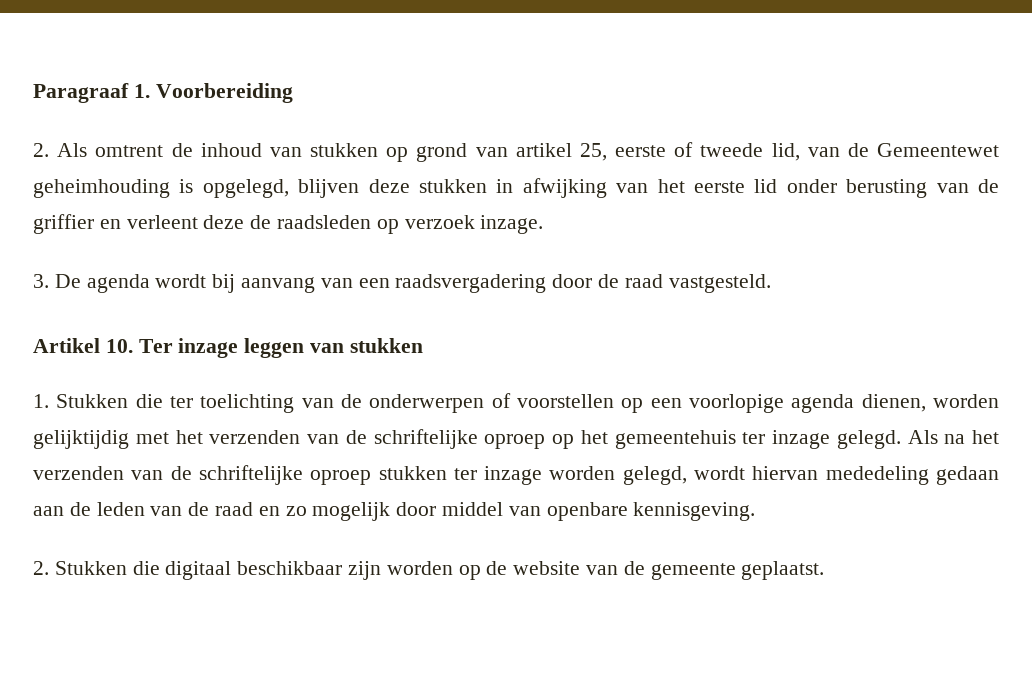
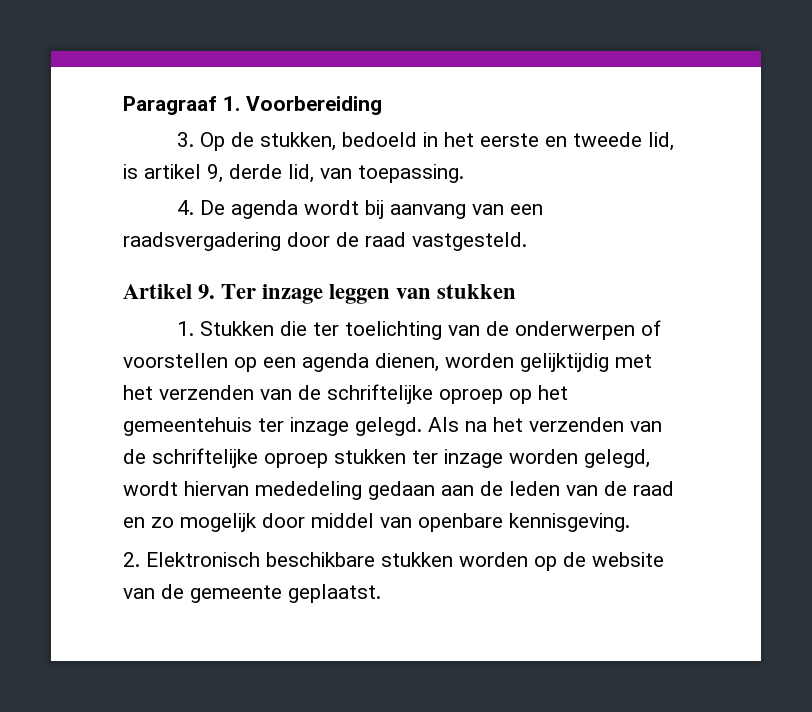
- 2. Als omtrent de inhoud van stukken op grond van artikel 25, eerste of tweede lid, van de Gemeentewet geheimhouding is opgelegd, blijven deze stukken in afwijking van het eerste lid onder berusting van de griffier en verleent deze de raadsleden op verzoek inzage.
- 3. De agenda wordt bij aanvang van een raadsvergadering door de raad vastgesteld.
+ 3. Op de stukken, bedoeld in het eerste en tweede lid, is artikel 9, derde lid, van toepassing.
+ 4. De agenda wordt bij aanvang van een raadsvergadering door de raad vastgesteld.
- Artikel 10. Ter inzage leggen van stukken
+ Artikel 9. Ter inzage leggen van stukken
- 1. Stukken die ter toelichting van de onderwerpen of voorstellen op een voorlopige agenda dienen, worden gelijktijdig met het verzenden van de schriftelijke oproep op het gemeentehuis ter inzage gelegd.
+ 1. Stukken die ter toelichting van de onderwerpen of voorstellen op een agenda dienen, worden gelijktijdig met het verzenden van de schriftelijke oproep op het gemeentehuis ter inzage gelegd.
- 2. Stukken die digitaal beschikbaar zijn worden op de website van de gemeente geplaatst.
+ 2. Elektronisch beschikbare stukken worden op de website van de gemeente geplaatst.

